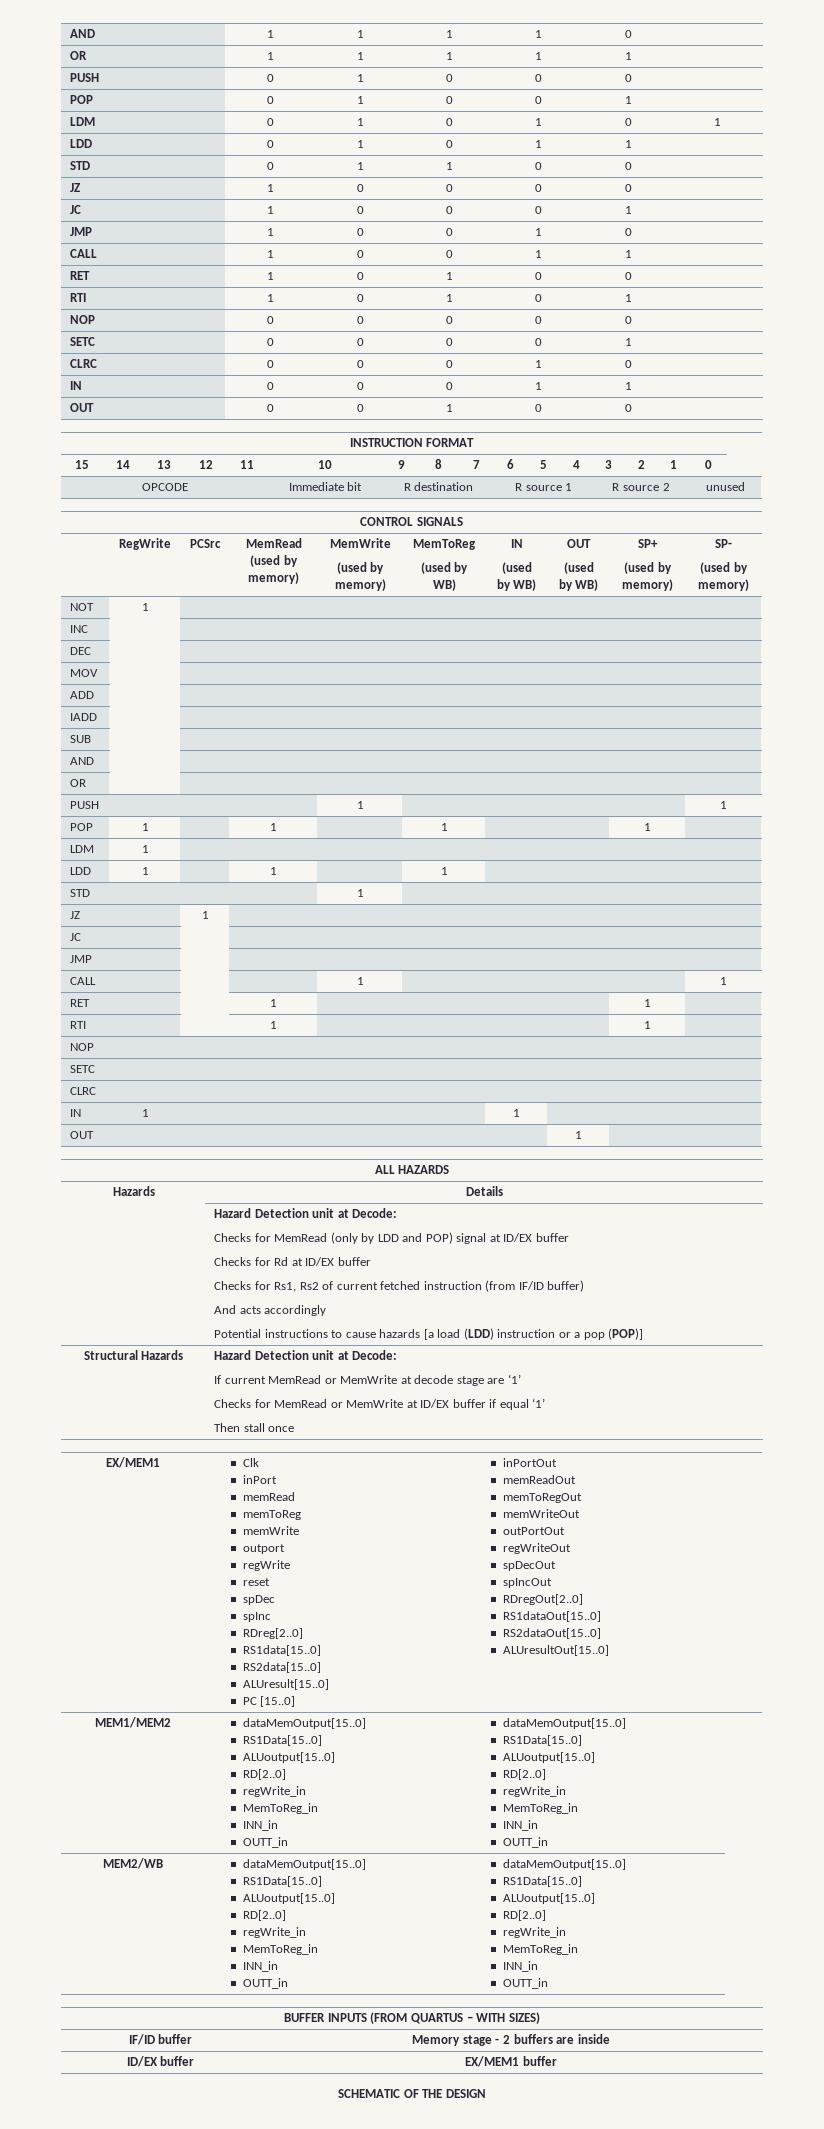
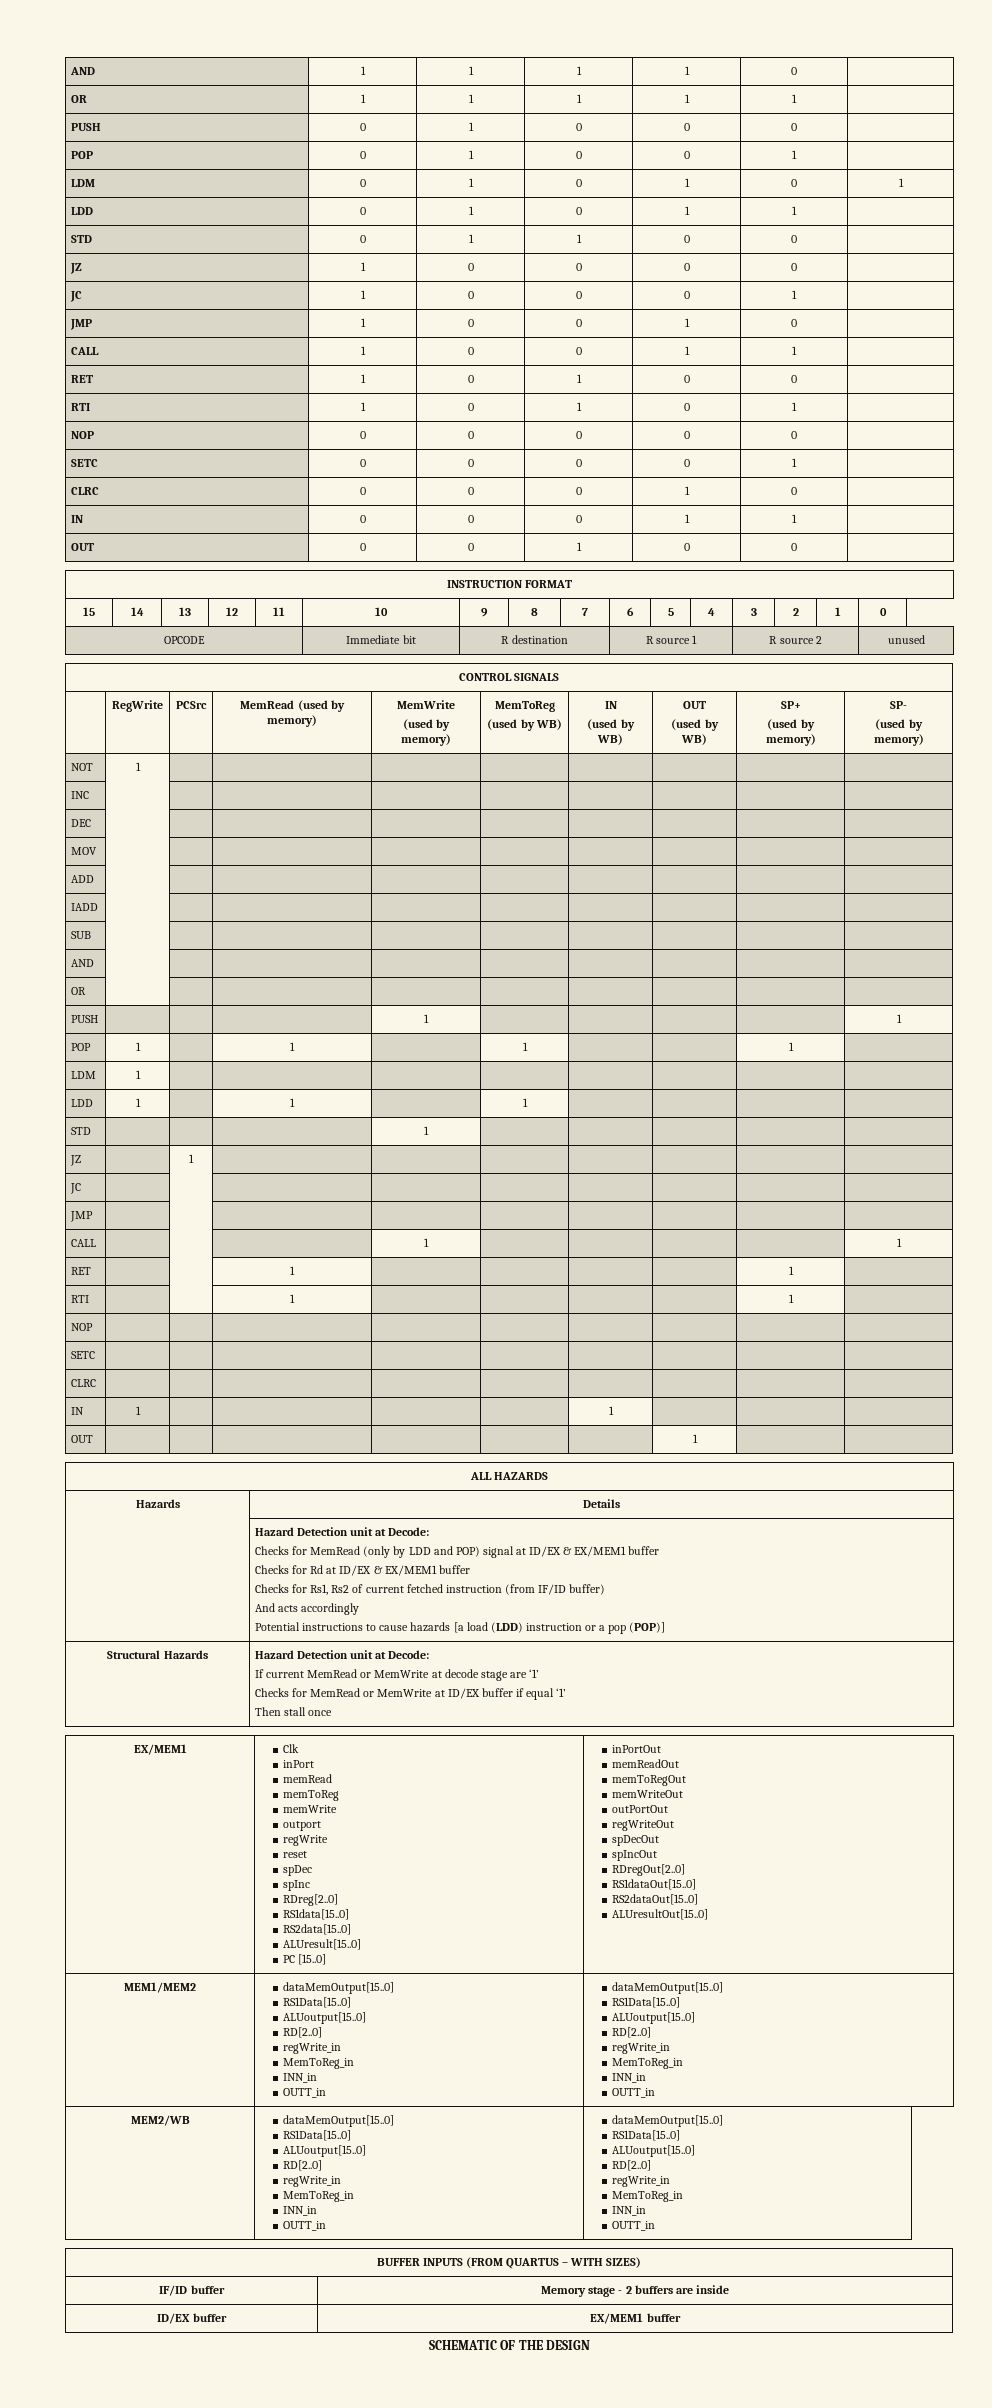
- Checks for MemRead (only by LDD and POP) signal at ID/EX buffer
+ Checks for MemRead (only by LDD and POP) signal at ID/EX & EX/MEM1 buffer
- Checks for Rd at ID/EX buffer
+ Checks for Rd at ID/EX & EX/MEM1 buffer

